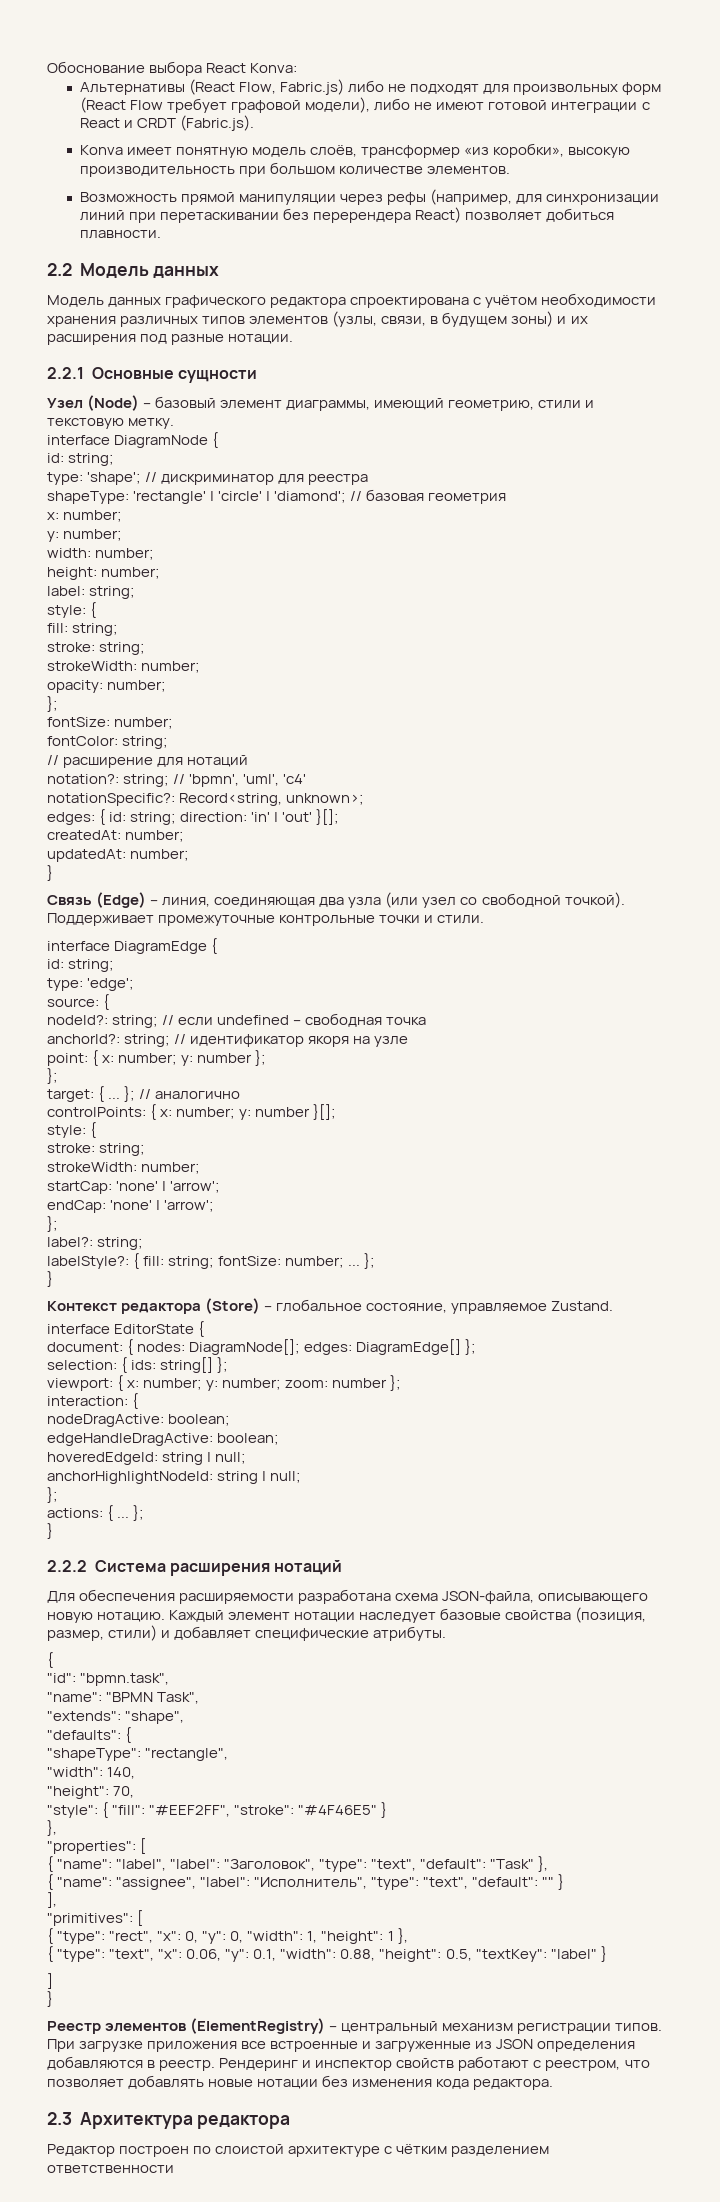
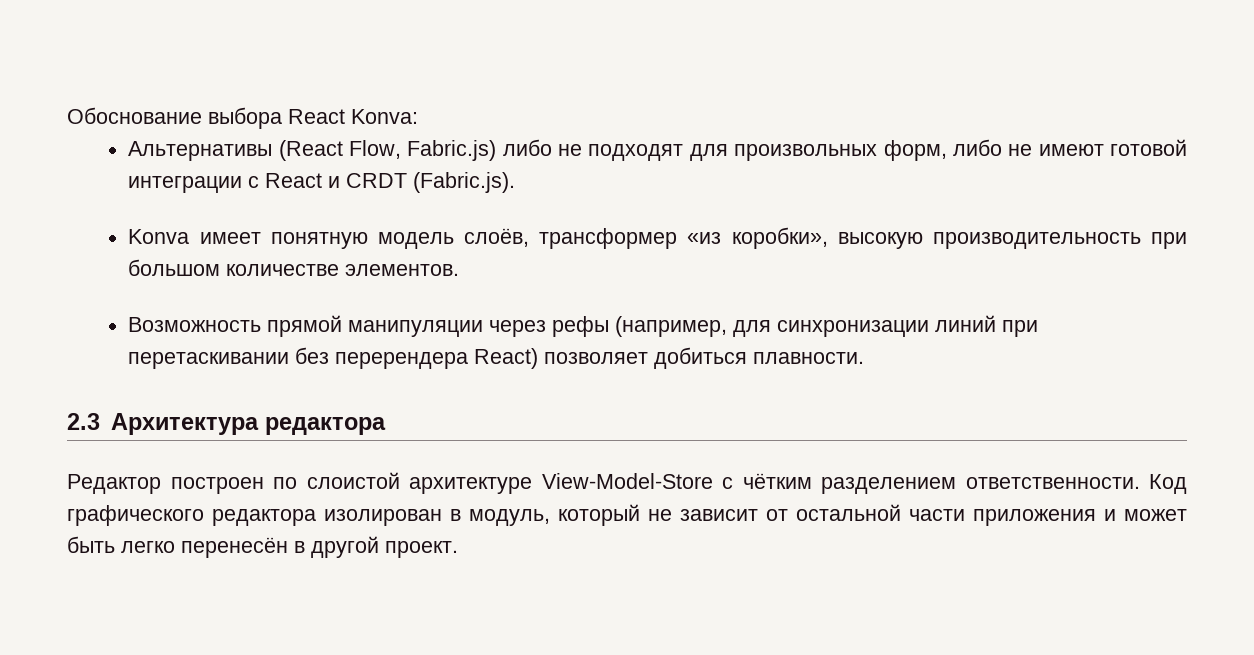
- Альтернативы (React Flow, Fabric.js) либо не подходят для произвольных форм (React Flow требует графовой модели), либо не имеют готовой интеграции с React и CRDT (Fabric.js).
+ Альтернативы (React Flow, Fabric.js) либо не подходят для произвольных форм, либо не имеют готовой интеграции с React и CRDT (Fabric.js).
- 2.2 Модель данных
- Модель данных графического редактора спроектирована с учётом необходимости хранения различных типов элементов (узлы, связи, в будущем зоны) и их расширения под разные нотации.
- 2.2.1 Основные сущности
- Узел (Node) – базовый элемент диаграммы, имеющий геометрию, стили и текстовую метку.
- interface DiagramNode {
- id: string;
- type: 'shape'; // дискриминатор для реестра
- shapeType: 'rectangle' | 'circle' | 'diamond'; // базовая геометрия
- x: number;
- y: number;
- width: number;
- height: number;
- label: string;
- style: {
- fill: string;
- stroke: string;
- strokeWidth: number;
- opacity: number;
- };
- fontSize: number;
- fontColor: string;
- // расширение для нотаций
- notation?: string; // 'bpmn', 'uml', 'c4'
- notationSpecific?: Record<string, unknown>;
- edges: { id: string; direction: 'in' | 'out' }[];
- createdAt: number;
- updatedAt: number;
- }
- Связь (Edge) – линия, соединяющая два узла (или узел со свободной точкой). Поддерживает промежуточные контрольные точки и стили.
- interface DiagramEdge {
- id: string;
- type: 'edge';
- source: {
- nodeId?: string; // если undefined – свободная точка
- anchorId?: string; // идентификатор якоря на узле
- point: { x: number; y: number };
- };
- target: { ... }; // аналогично
- controlPoints: { x: number; y: number }[];
- style: {
- stroke: string;
- strokeWidth: number;
- startCap: 'none' | 'arrow';
- endCap: 'none' | 'arrow';
- };
- label?: string;
- labelStyle?: { fill: string; fontSize: number; ... };
- }
- Контекст редактора (Store) – глобальное состояние, управляемое Zustand.
- interface EditorState {
- document: { nodes: DiagramNode[]; edges: DiagramEdge[] };
- selection: { ids: string[] };
- viewport: { x: number; y: number; zoom: number };
- interaction: {
- nodeDragActive: boolean;
- edgeHandleDragActive: boolean;
- hoveredEdgeId: string | null;
- anchorHighlightNodeId: string | null;
- };
- actions: { ... };
- }
- 2.2.2 Система расширения нотаций
- Для обеспечения расширяемости разработана схема JSON-файла, описывающего новую нотацию. Каждый элемент нотации наследует базовые свойства (позиция, размер, стили) и добавляет специфические атрибуты.
- {
- "id": "bpmn.task",
- "name": "BPMN Task",
- "extends": "shape",
- "defaults": {
- "shapeType": "rectangle",
- "width": 140,
- "height": 70,
- "style": { "fill": "#EEF2FF", "stroke": "#4F46E5" }
- },
- "properties": [
- { "name": "label", "label": "Заголовок", "type": "text", "default": "Task" },
- { "name": "assignee", "label": "Исполнитель", "type": "text", "default": "" }
- ],
- "primitives": [
- { "type": "rect", "x": 0, "y": 0, "width": 1, "height": 1 },
- { "type": "text", "x": 0.06, "y": 0.1, "width": 0.88, "height": 0.5, "textKey": "label" }
- ]
- }
- Реестр элементов (ElementRegistry) – центральный механизм регистрации типов. При загрузке приложения все встроенные и загруженные из JSON определения добавляются в реестр. Рендеринг и инспектор свойств работают с реестром, что позволяет добавлять новые нотации без изменения кода редактора.
- Редактор построен по слоистой архитектуре с чётким разделением ответственности
+ Редактор построен по слоистой архитектуре View-Model-Store с чётким разделением ответственности. Код графического редактора изолирован в модуль, который не зависит от остальной части приложения и может быть легко перенесён в другой проект.

